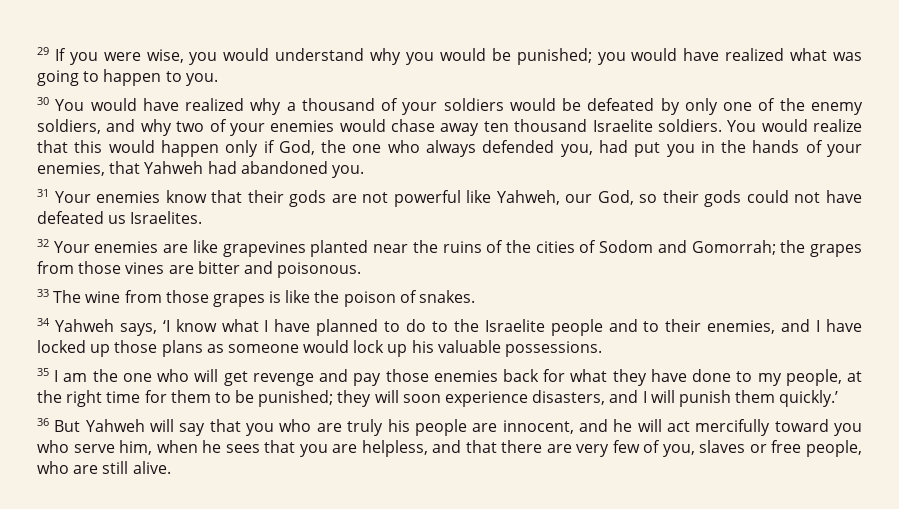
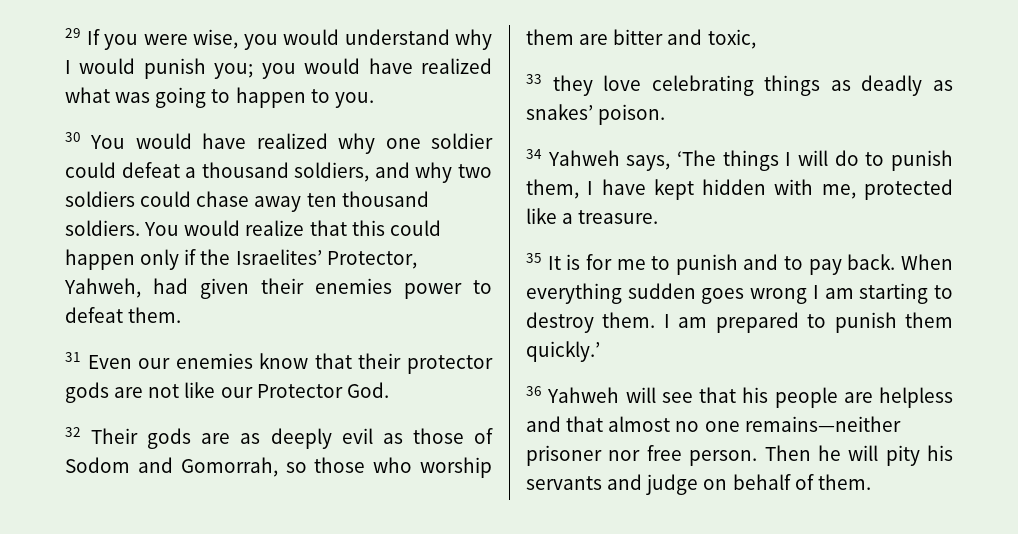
- 29 If you were wise, you would understand why you would be punished; you would have realized what was going to happen to you.
+ 29 If you were wise, you would understand why I would punish you; you would have realized what was going to happen to you.
- 30 You would have realized why a thousand of your soldiers would be defeated by only one of the enemy soldiers, and why two of your enemies would chase away ten thousand Israelite soldiers.
+ 30 You would have realized why one soldier could defeat a thousand soldiers, and why two soldiers could chase away ten thousand soldiers.
- You would realize that this would happen only if God, the one who always defended you, had put you in the hands of your enemies, that Yahweh had abandoned you.
+ You would realize that this could happen only if the Israelites’ Protector, Yahweh, had given their enemies power to defeat them.
- 31 Your enemies know that their gods are not powerful like Yahweh, our God, so their gods could not have defeated us Israelites.
- 32 Your enemies are like grapevines planted near the ruins of the cities of Sodom and Gomorrah; the grapes from those vines are bitter and poisonous.
+ 31 Even our enemies know that their protector gods are not like our Protector God.
+ 32 Their gods are as deeply evil as those of Sodom and Gomorrah, so those who worship them are bitter and toxic,
- 33 The wine from those grapes is like the poison of snakes.
- 34 Yahweh says, ‘I know what I have planned to do to the Israelite people and to their enemies, and I have locked up those plans as someone would lock up his valuable possessions.
- 35 I am the one who will get revenge and pay those enemies back for what they have done to my people, at the right time for them to be punished; they will soon experience disasters, and I will punish them quickly.’
+ 33 they love celebrating things as deadly as snakes’ poison.
+ 34 Yahweh says, ‘The things I will do to punish them, I have kept hidden with me, protected like a treasure.
+ 35 It is for me to punish and to pay back. When everything sudden goes wrong I am starting to destroy them. I am prepared to punish them quickly.’
- 36 But Yahweh will say that you who are truly his people are innocent, and he will act mercifully toward you who serve him, when he sees that you are helpless, and that there are very few of you, slaves or free people, who are still alive.
+ 36 Yahweh will see that his people are helpless and that almost no one remains—neither prisoner nor free person. Then he will pity his servants and judge on behalf of them.

